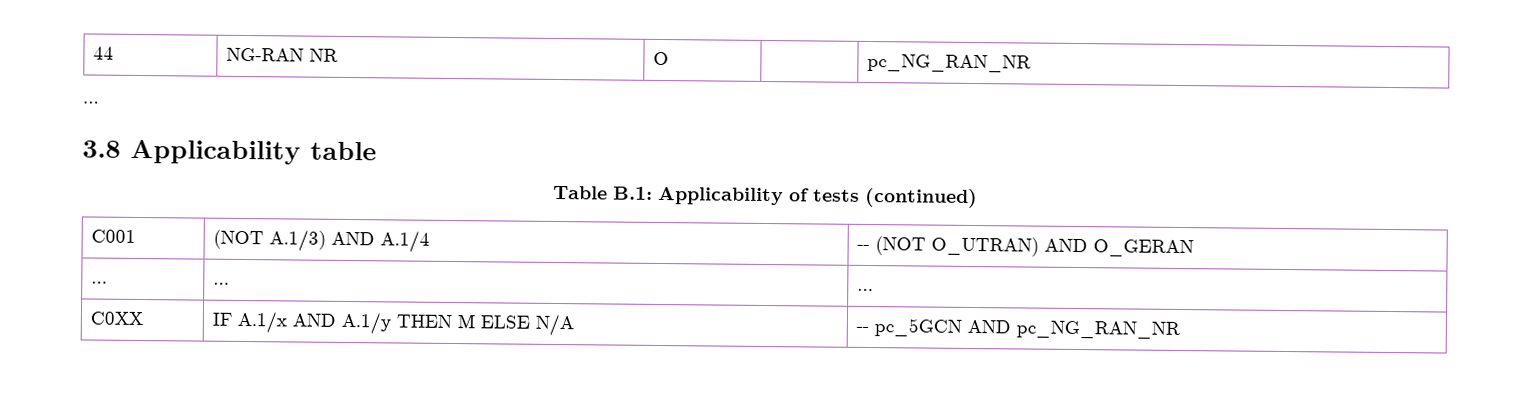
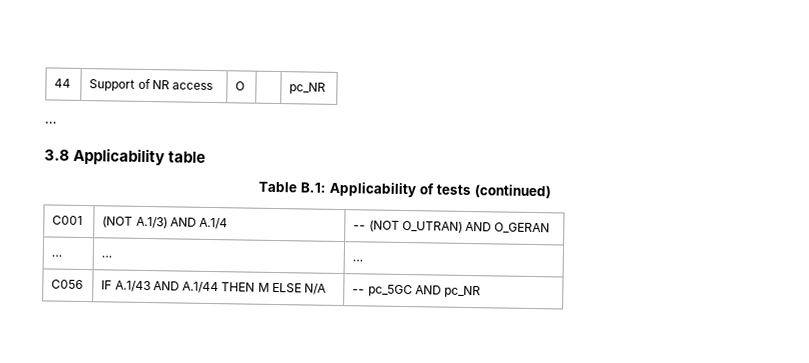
- 44 | NG-RAN NR | O | | pc_NG_RAN_NR
+ 44 | Support of NR access | O | | pc_NR
- C0XX | IF A.1/x AND A.1/y THEN M ELSE N/A | -- pc_5GCN AND pc_NG_RAN_NR
+ C056 | IF A.1/43 AND A.1/44 THEN M ELSE N/A | -- pc_5GC AND pc_NR

